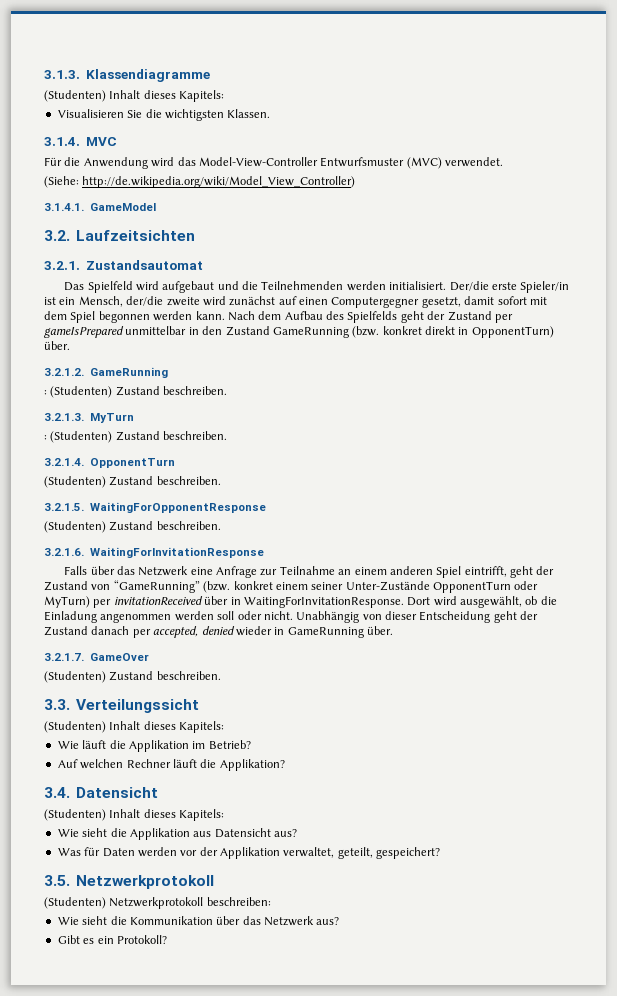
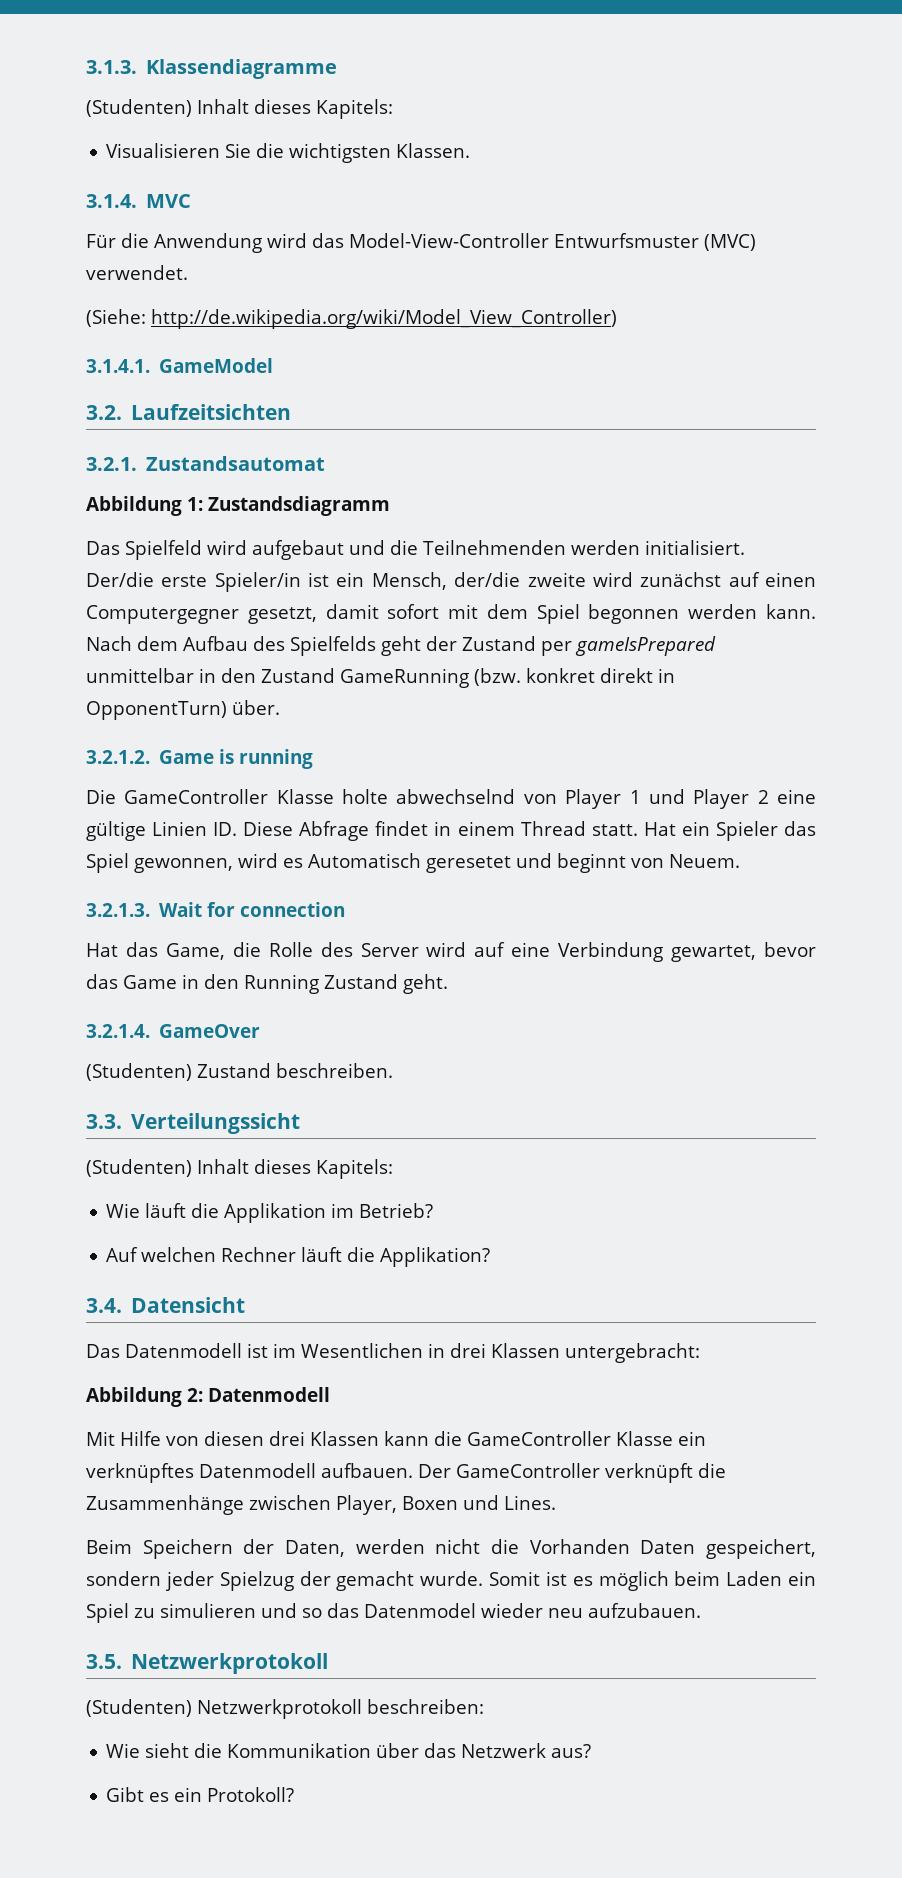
+ Abbildung 1: Zustandsdiagramm
- 3.2.1.2. GameRunning
- : (Studenten) Zustand beschreiben.
- 3.2.1.3. MyTurn
- : (Studenten) Zustand beschreiben.
- 3.2.1.4. OpponentTurn
- (Studenten) Zustand beschreiben.
- 3.2.1.5. WaitingForOpponentResponse
- (Studenten) Zustand beschreiben.
- 3.2.1.6. WaitingForInvitationResponse
- Falls über das Netzwerk eine Anfrage zur Teilnahme an einem anderen Spiel eintrifft, geht der Zustand von “GameRunning” (bzw. konkret einem seiner Unter-Zustände OpponentTurn oder MyTurn) per invitationReceived über in WaitingForInvitationResponse. Dort wird ausgewählt, ob die Einladung angenommen werden soll oder nicht. Unabhängig von dieser Entscheidung geht der Zustand danach per accepted, denied wieder in GameRunning über.
- 3.2.1.7. GameOver
+ 3.2.1.2. Game is running
+ Die GameController Klasse holte abwechselnd von Player 1 und Player 2 eine gültige Linien ID. Diese Abfrage findet in einem Thread statt. Hat ein Spieler das Spiel gewonnen, wird es Automatisch geresetet und beginnt von Neuem.
+ 3.2.1.3. Wait for connection
+ Hat das Game, die Rolle des Server wird auf eine Verbindung gewartet, bevor das Game in den Running Zustand geht.
+ 3.2.1.4. GameOver
  3.4. Datensicht
- (Studenten) Inhalt dieses Kapitels:
- Wie sieht die Applikation aus Datensicht aus?
- Was für Daten werden vor der Applikation verwaltet, geteilt, gespeichert?
+ Das Datenmodell ist im Wesentlichen in drei Klassen untergebracht:
+ Abbildung 2: Datenmodell
+ Mit Hilfe von diesen drei Klassen kann die GameController Klasse ein verknüpftes Datenmodell aufbauen. Der GameController verknüpft die Zusammenhänge zwischen Player, Boxen und Lines.
+ Beim Speichern der Daten, werden nicht die Vorhanden Daten gespeichert, sondern jeder Spielzug der gemacht wurde. Somit ist es möglich beim Laden ein Spiel zu simulieren und so das Datenmodel wieder neu aufzubauen.

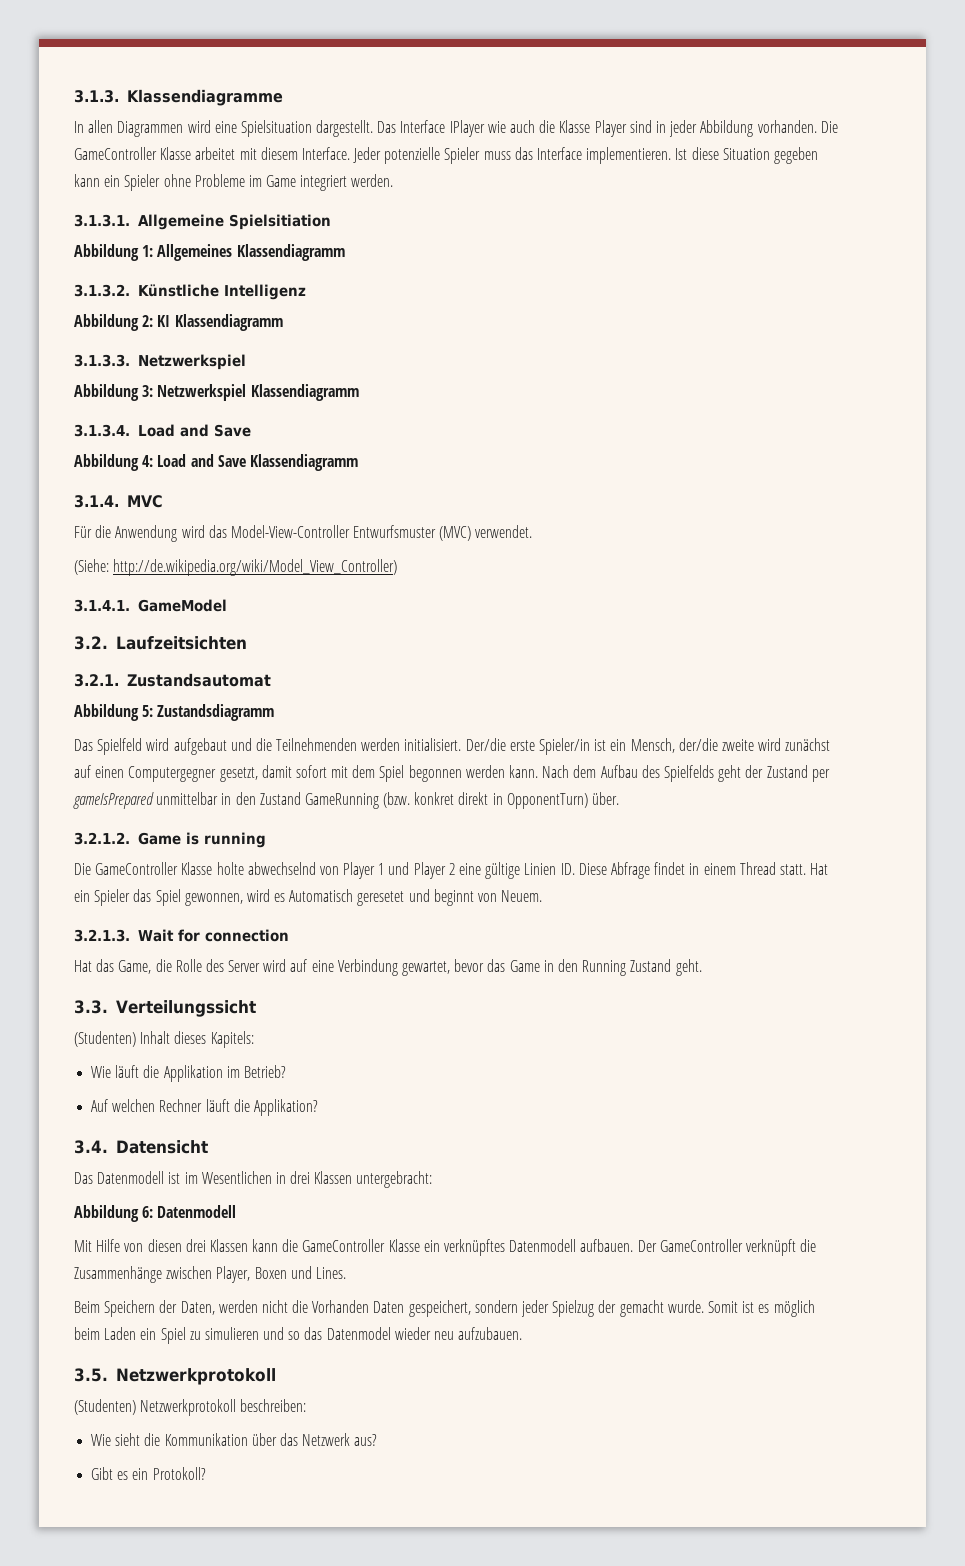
  3.1.3. Klassendiagramme
- (Studenten) Inhalt dieses Kapitels:
- Visualisieren Sie die wichtigsten Klassen.
+ In allen Diagrammen wird eine Spielsituation dargestellt. Das Interface IPlayer wie auch die Klasse Player sind in jeder Abbildung vorhanden. Die GameController Klasse arbeitet mit diesem Interface. Jeder potenzielle Spieler muss das Interface implementieren. Ist diese Situation gegeben kann ein Spieler ohne Probleme im Game integriert werden.
+ 3.1.3.1. Allgemeine Spielsitiation
+ Abbildung 1: Allgemeines Klassendiagramm
+ 3.1.3.2. Künstliche Intelligenz
+ Abbildung 2: KI Klassendiagramm
+ 3.1.3.3. Netzwerkspiel
+ Abbildung 3: Netzwerkspiel Klassendiagramm
+ 3.1.3.4. Load and Save
+ Abbildung 4: Load and Save Klassendiagramm
- Abbildung 1: Zustandsdiagramm
+ Abbildung 5: Zustandsdiagramm
- 3.2.1.4. GameOver
- (Studenten) Zustand beschreiben.
- Abbildung 2: Datenmodell
+ Abbildung 6: Datenmodell

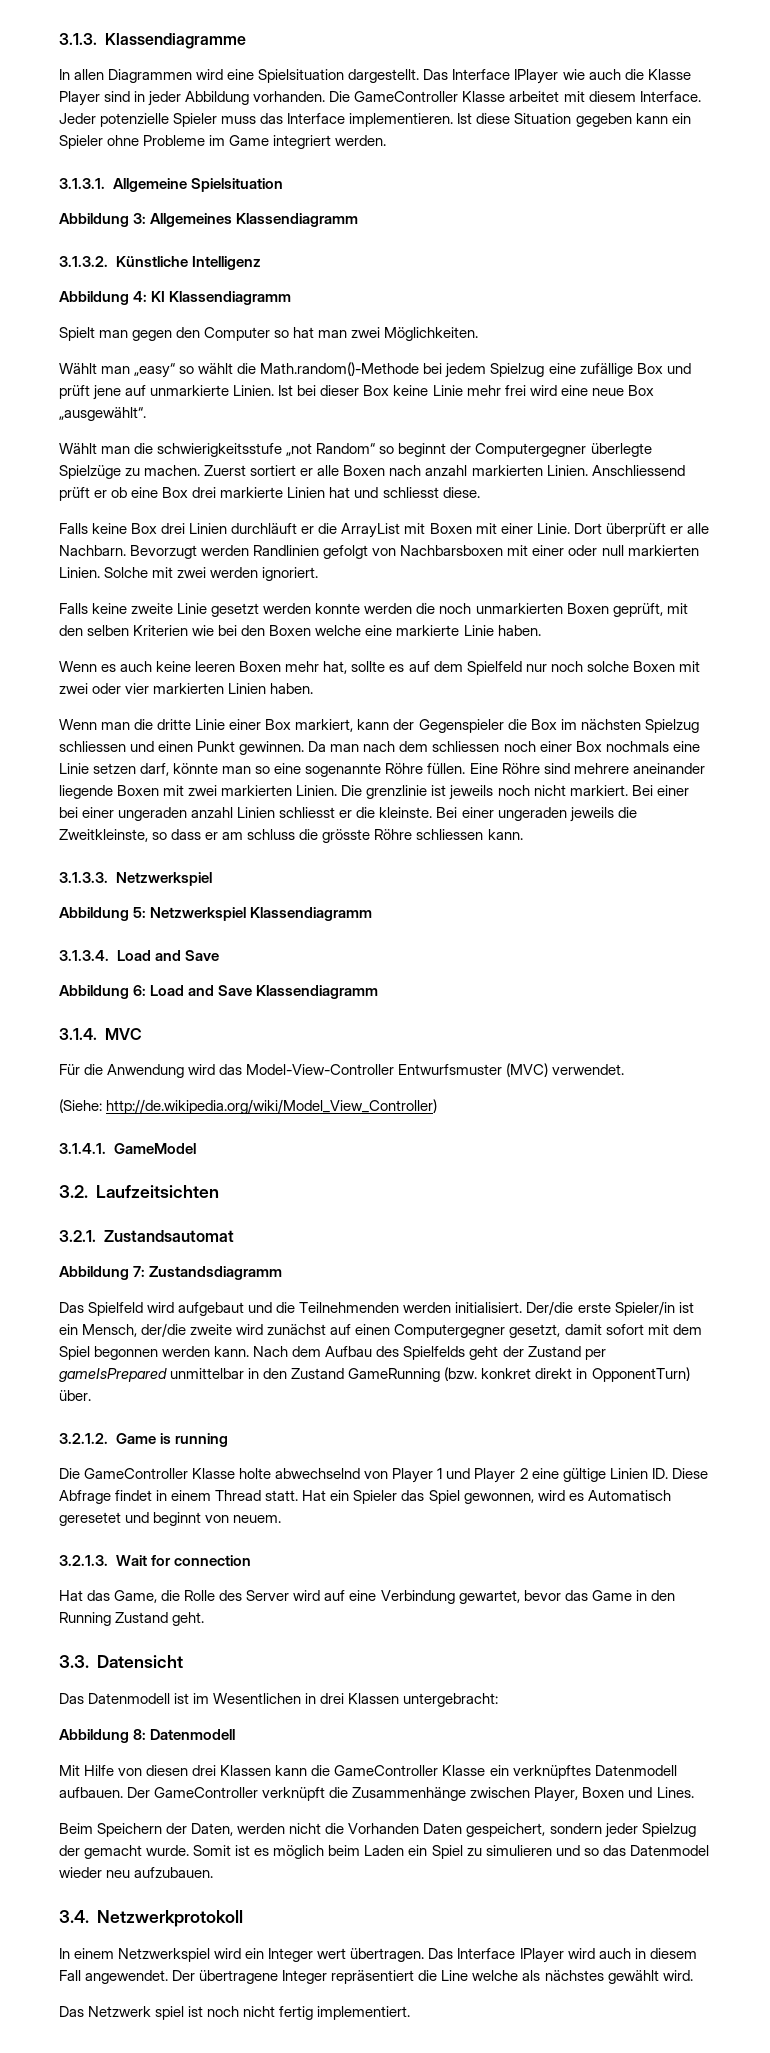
- 3.1.3.1. Allgemeine Spielsitiation
- Abbildung 1: Allgemeines Klassendiagramm
+ 3.1.3.1. Allgemeine Spielsituation
+ Abbildung 3: Allgemeines Klassendiagramm
- Abbildung 2: KI Klassendiagramm
+ Abbildung 4: KI Klassendiagramm
+ Spielt man gegen den Computer so hat man zwei Möglichkeiten.
+ Wählt man „easy“ so wählt die Math.random()-Methode bei jedem Spielzug eine zufällige Box und prüft jene auf unmarkierte Linien. Ist bei dieser Box keine Linie mehr frei wird eine neue Box „ausgewählt“.
+ Wählt man die schwierigkeitsstufe „not Random“ so beginnt der Computergegner überlegte Spielzüge zu machen. Zuerst sortiert er alle Boxen nach anzahl markierten Linien. Anschliessend prüft er ob eine Box drei markierte Linien hat und schliesst diese.
+ Falls keine Box drei Linien durchläuft er die ArrayList mit Boxen mit einer Linie. Dort überprüft er alle Nachbarn. Bevorzugt werden Randlinien gefolgt von Nachbarsboxen mit einer oder null markierten Linien. Solche mit zwei werden ignoriert.
+ Falls keine zweite Linie gesetzt werden konnte werden die noch unmarkierten Boxen geprüft, mit den selben Kriterien wie bei den Boxen welche eine markierte Linie haben.
+ Wenn es auch keine leeren Boxen mehr hat, sollte es auf dem Spielfeld nur noch solche Boxen mit zwei oder vier markierten Linien haben.
+ Wenn man die dritte Linie einer Box markiert, kann der Gegenspieler die Box im nächsten Spielzug schliessen und einen Punkt gewinnen. Da man nach dem schliessen noch einer Box nochmals eine Linie setzen darf, könnte man so eine sogenannte Röhre füllen. Eine Röhre sind mehrere aneinander liegende Boxen mit zwei markierten Linien. Die grenzlinie ist jeweils noch nicht markiert. Bei einer bei einer ungeraden anzahl Linien schliesst er die kleinste. Bei einer ungeraden jeweils die Zweitkleinste, so dass er am schluss die grösste Röhre schliessen kann.
- Abbildung 3: Netzwerkspiel Klassendiagramm
+ Abbildung 5: Netzwerkspiel Klassendiagramm
- Abbildung 4: Load and Save Klassendiagramm
+ Abbildung 6: Load and Save Klassendiagramm
- Abbildung 5: Zustandsdiagramm
+ Abbildung 7: Zustandsdiagramm
- Hat ein Spieler das Spiel gewonnen, wird es Automatisch geresetet und beginnt von Neuem.
+ Hat ein Spieler das Spiel gewonnen, wird es Automatisch geresetet und beginnt von neuem.
- 3.3. Verteilungssicht
- (Studenten) Inhalt dieses Kapitels:
- Wie läuft die Applikation im Betrieb?
- Auf welchen Rechner läuft die Applikation?
- 3.4. Datensicht
+ 3.3. Datensicht
- Abbildung 6: Datenmodell
+ Abbildung 8: Datenmodell
- 3.5. Netzwerkprotokoll
+ 3.4. Netzwerkprotokoll
- (Studenten) Netzwerkprotokoll beschreiben:
- Wie sieht die Kommunikation über das Netzwerk aus?
- Gibt es ein Protokoll?
+ In einem Netzwerkspiel wird ein Integer wert übertragen. Das Interface IPlayer wird auch in diesem Fall angewendet. Der übertragene Integer repräsentiert die Line welche als nächstes gewählt wird.
+ Das Netzwerk spiel ist noch nicht fertig implementiert.

